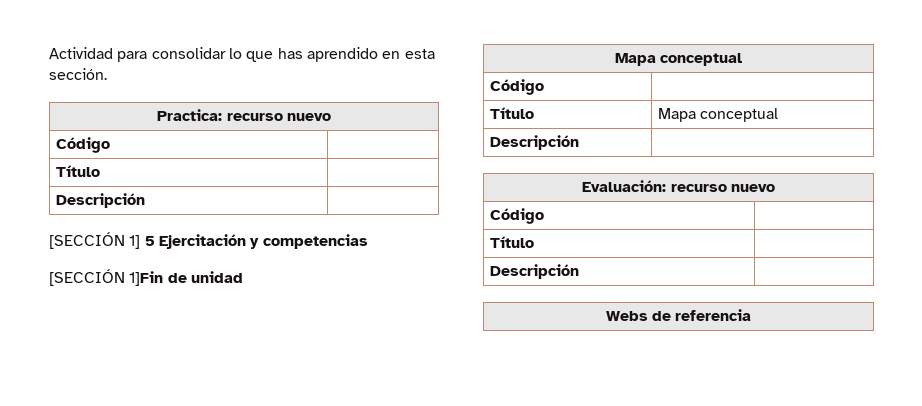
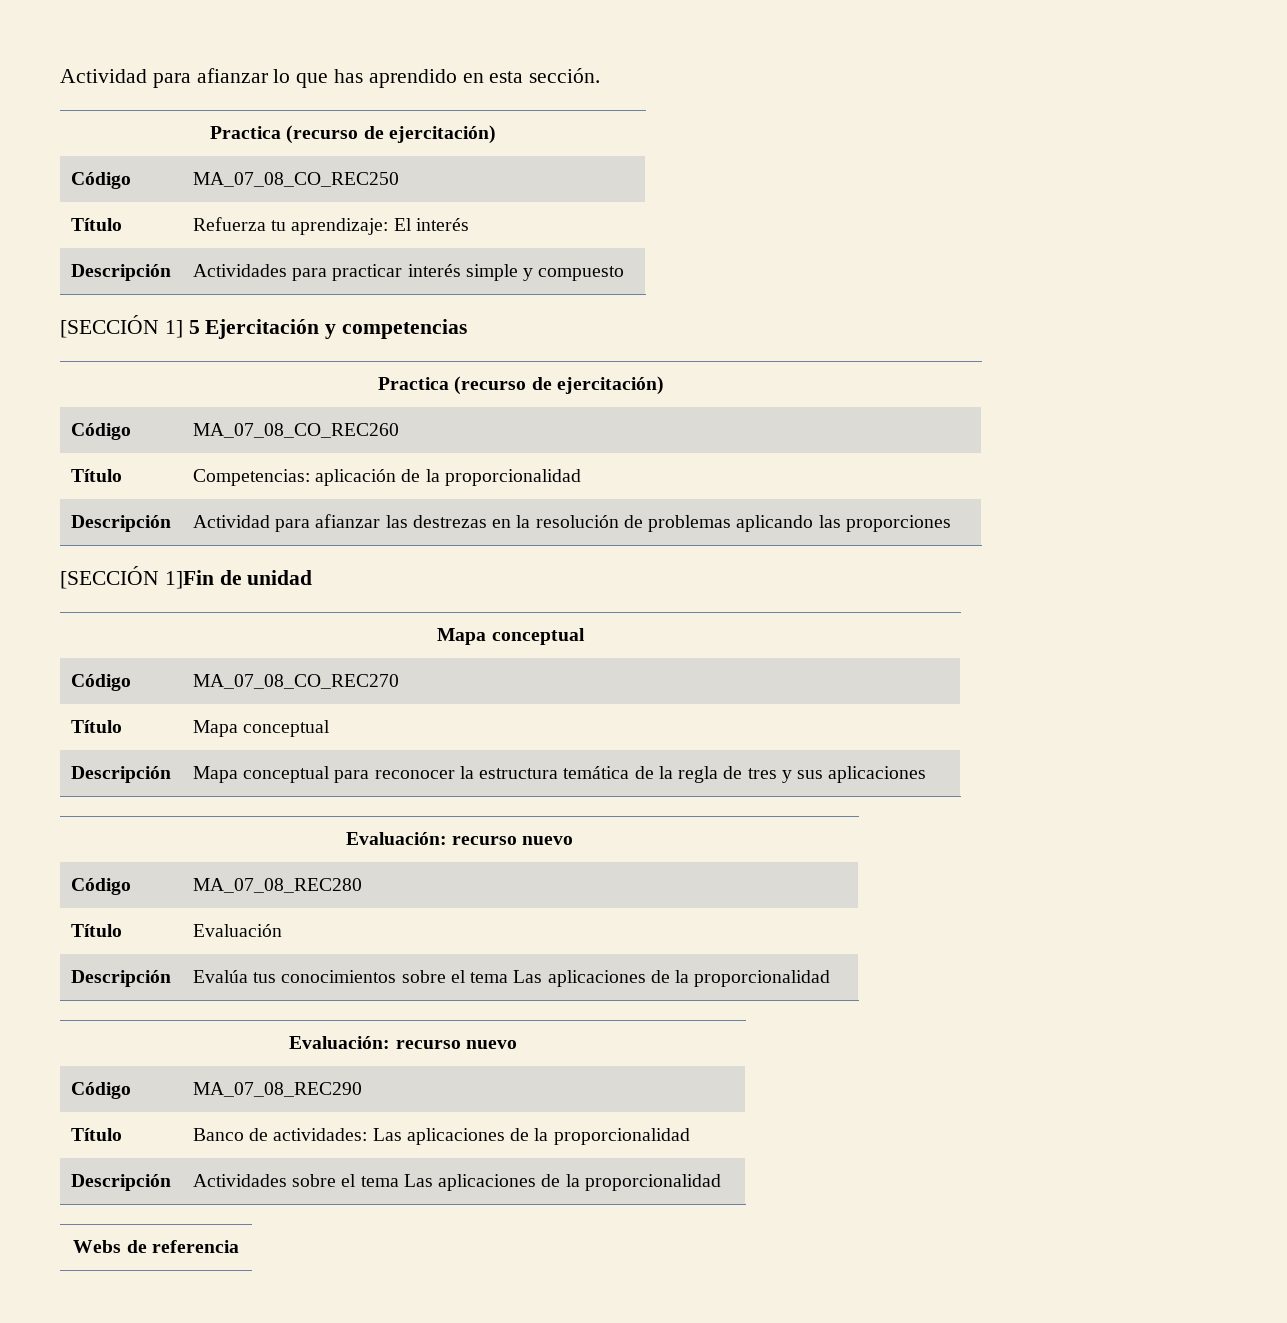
- Actividad para consolidar lo que has aprendido en esta sección.
- Practica: recurso nuevo
- Código |
- Título |
- Descripción |
+ Actividad para afianzar lo que has aprendido en esta sección.
+ Practica (recurso de ejercitación)
+ Código | MA_07_08_CO_REC250
+ Título | Refuerza tu aprendizaje: El interés
+ Descripción | Actividades para practicar interés simple y compuesto
  [SECCIÓN 1] 5 Ejercitación y competencias
+ Practica (recurso de ejercitación)
+ Código | MA_07_08_CO_REC260
+ Título | Competencias: aplicación de la proporcionalidad
+ Descripción | Actividad para afianzar las destrezas en la resolución de problemas aplicando las proporciones
  [SECCIÓN 1]Fin de unidad
  Mapa conceptual
- Código |
+ Código | MA_07_08_CO_REC270
  Título | Mapa conceptual
- Descripción |
+ Descripción | Mapa conceptual para reconocer la estructura temática de la regla de tres y sus aplicaciones
  Evaluación: recurso nuevo
- Código |
- Título |
- Descripción |
+ Código | MA_07_08_REC280
+ Título | Evaluación
+ Descripción | Evalúa tus conocimientos sobre el tema Las aplicaciones de la proporcionalidad
+ Evaluación: recurso nuevo
+ Código | MA_07_08_REC290
+ Título | Banco de actividades: Las aplicaciones de la proporcionalidad
+ Descripción | Actividades sobre el tema Las aplicaciones de la proporcionalidad

